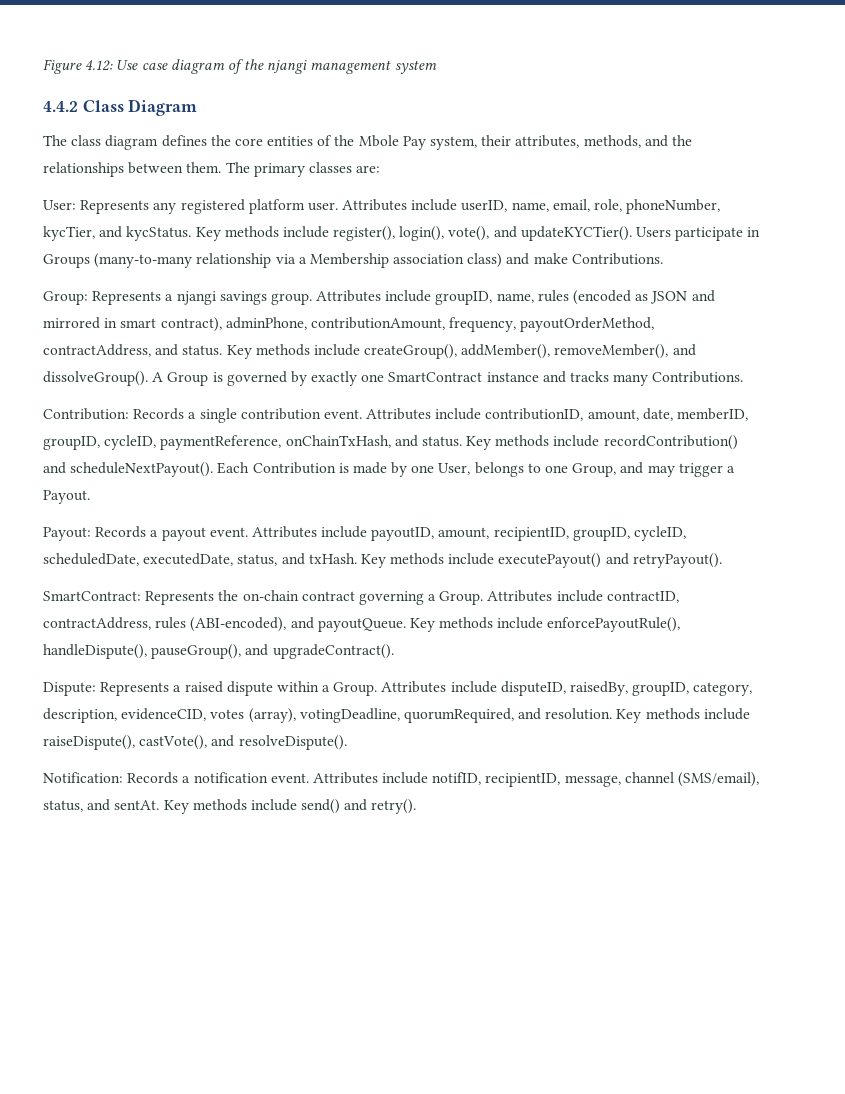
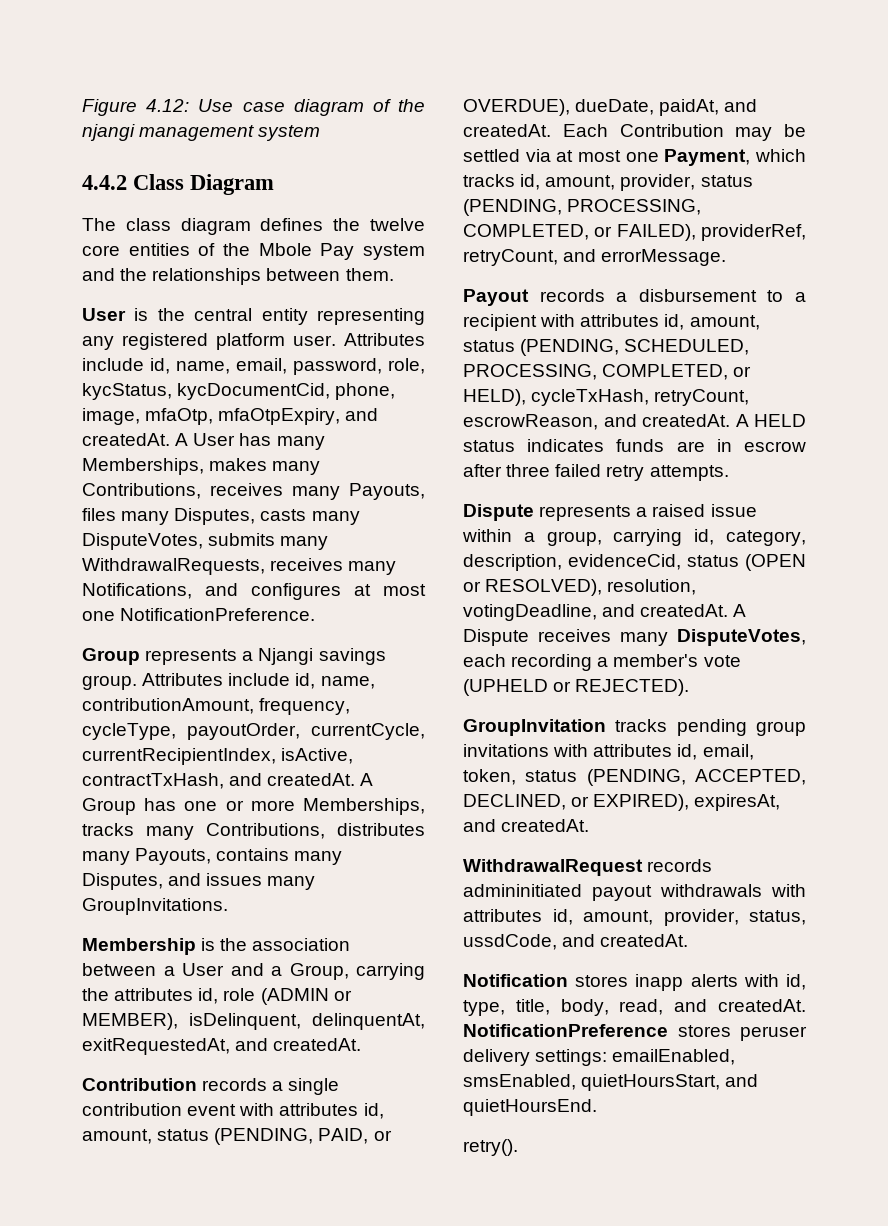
- The class diagram defines the core entities of the Mbole Pay system, their attributes, methods, and the relationships between them. The primary classes are:
- User: Represents any registered platform user.
+ The class diagram defines the twelve core entities of the Mbole Pay system and the relationships between them.
+ User is the central entity representing any registered platform user.
- Attributes include userID, name, email, role, phoneNumber, kycTier, and kycStatus. Key methods include register(), login(), vote(), and updateKYCTier(). Users participate in Groups (many-to-many relationship via a Membership association class) and make Contributions.
- Group: Represents a njangi savings group. Attributes include groupID, name, rules (encoded as JSON and mirrored in smart contract), adminPhone, contributionAmount, frequency, payoutOrderMethod, contractAddress, and status. Key methods include createGroup(), addMember(), removeMember(), and dissolveGroup(). A Group is governed by exactly one SmartContract instance and tracks many Contributions.
- Contribution: Records a single contribution event. Attributes include contributionID, amount, date, memberID, groupID, cycleID, paymentReference, onChainTxHash, and status. Key methods include recordContribution() and scheduleNextPayout(). Each Contribution is made by one User, belongs to one Group, and may trigger a Payout.
- Payout: Records a payout event. Attributes include payoutID, amount, recipientID, groupID, cycleID, scheduledDate, executedDate, status, and txHash. Key methods include executePayout() and retryPayout().
- SmartContract: Represents the on-chain contract governing a Group. Attributes include contractID, contractAddress, rules (ABI-encoded), and payoutQueue. Key methods include enforcePayoutRule(), handleDispute(), pauseGroup(), and upgradeContract().
- Dispute: Represents a raised dispute within a Group. Attributes include disputeID, raisedBy, groupID, category, description, evidenceCID, votes (array), votingDeadline, quorumRequired, and resolution. Key methods include raiseDispute(), castVote(), and resolveDispute().
- Notification: Records a notification event. Attributes include notifID, recipientID, message, channel (SMS/email), status, and sentAt. Key methods include send() and retry().
+ Attributes include id, name, email, password, role, kycStatus, kycDocumentCid, phone, image, mfaOtp, mfaOtpExpiry, and createdAt. A User has many Memberships, makes many Contributions, receives many Payouts, files many Disputes, casts many DisputeVotes, submits many WithdrawalRequests, receives many Notifications, and configures at most one NotificationPreference.
+ Group represents a Njangi savings group. Attributes include id, name, contributionAmount, frequency, cycleType, payoutOrder, currentCycle, currentRecipientIndex, isActive, contractTxHash, and createdAt. A Group has one or more Memberships, tracks many Contributions, distributes many Payouts, contains many Disputes, and issues many GroupInvitations.
+ Membership is the association between a User and a Group, carrying the attributes id, role (ADMIN or MEMBER), isDelinquent, delinquentAt, exitRequestedAt, and createdAt.
+ Contribution records a single contribution event with attributes id, amount, status (PENDING, PAID, or OVERDUE), dueDate, paidAt, and createdAt. Each Contribution may be settled via at most one Payment, which tracks id, amount, provider, status (PENDING, PROCESSING, COMPLETED, or FAILED), providerRef, retryCount, and errorMessage.
+ Payout records a disbursement to a recipient with attributes id, amount, status (PENDING, SCHEDULED, PROCESSING, COMPLETED, or HELD), cycleTxHash, retryCount, escrowReason, and createdAt. A HELD status indicates funds are in escrow after three failed retry attempts.
+ Dispute represents a raised issue within a group, carrying id, category, description, evidenceCid, status (OPEN or RESOLVED), resolution, votingDeadline, and createdAt. A Dispute receives many DisputeVotes, each recording a member's vote (UPHELD or REJECTED).
+ GroupInvitation tracks pending group invitations with attributes id, email, token, status (PENDING, ACCEPTED, DECLINED, or EXPIRED), expiresAt, and createdAt.
+ WithdrawalRequest records admininitiated payout withdrawals with attributes id, amount, provider, status, ussdCode, and createdAt.
+ Notification stores inapp alerts with id, type, title, body, read, and createdAt. NotificationPreference stores peruser delivery settings: emailEnabled, smsEnabled, quietHoursStart, and quietHoursEnd.
+ retry().

